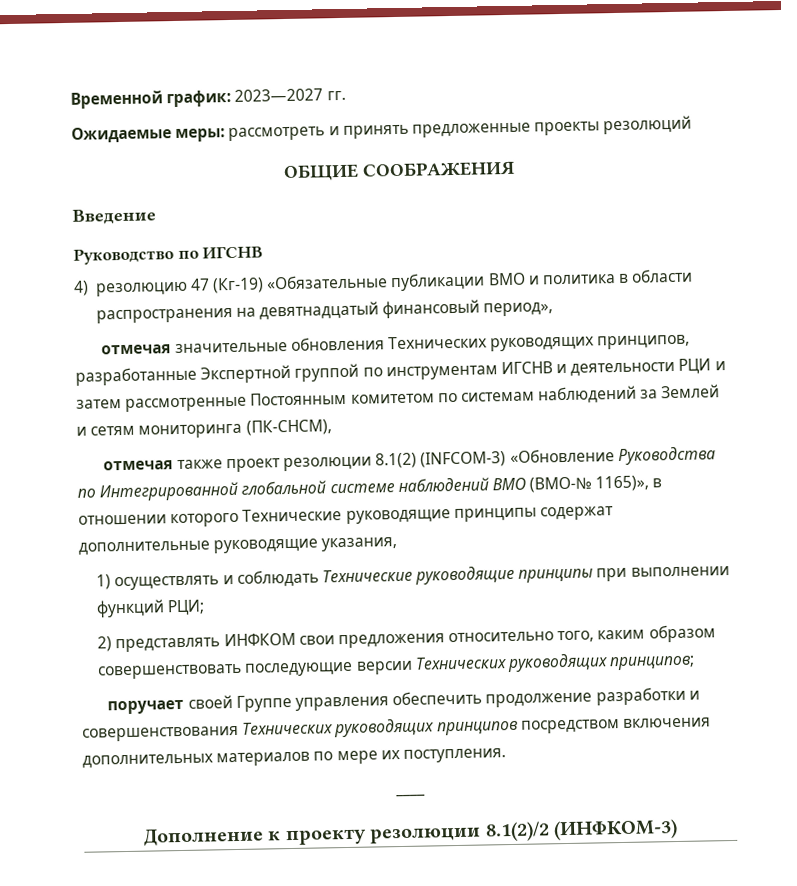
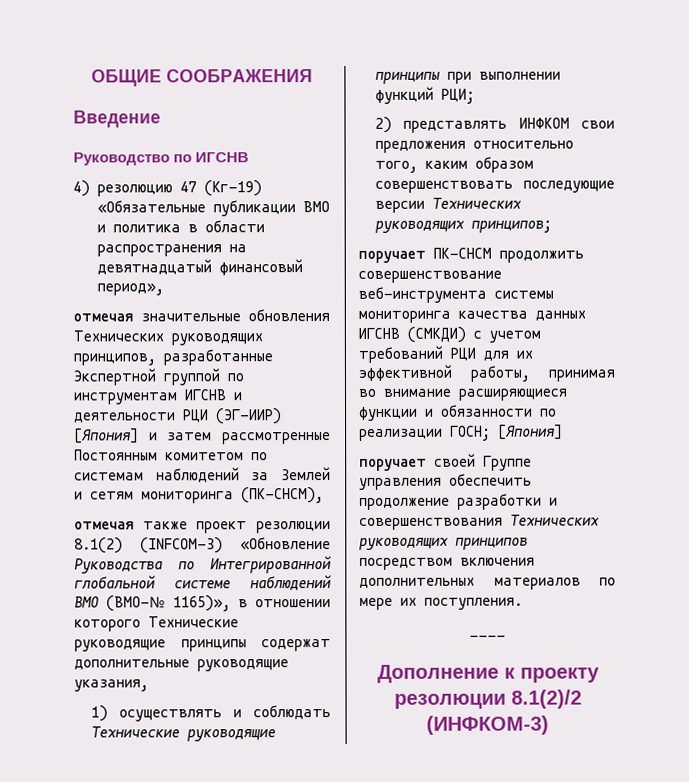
- Временной график: 2023—2027 гг.
- Ожидаемые меры: рассмотреть и принять предложенные проекты резолюций
- отмечая значительные обновления Технических руководящих принципов, разработанные Экспертной группой по инструментам ИГСНВ и деятельности РЦИ и затем рассмотренные Постоянным комитетом по системам наблюдений за Землей и сетям мониторинга (ПК-СНСМ),
+ отмечая значительные обновления Технических руководящих принципов, разработанные Экспертной группой по инструментам ИГСНВ и деятельности РЦИ (ЭГ-ИИР) [Япония] и затем рассмотренные Постоянным комитетом по системам наблюдений за Землей и сетям мониторинга (ПК-СНСМ),
+ поручает ПК-СНСМ продолжить совершенствование веб-инструмента системы мониторинга качества данных ИГСНВ (СМКДИ) с учетом требований РЦИ для их эффективной работы, принимая во внимание расширяющиеся функции и обязанности по реализации ГОСН; [Япония]

